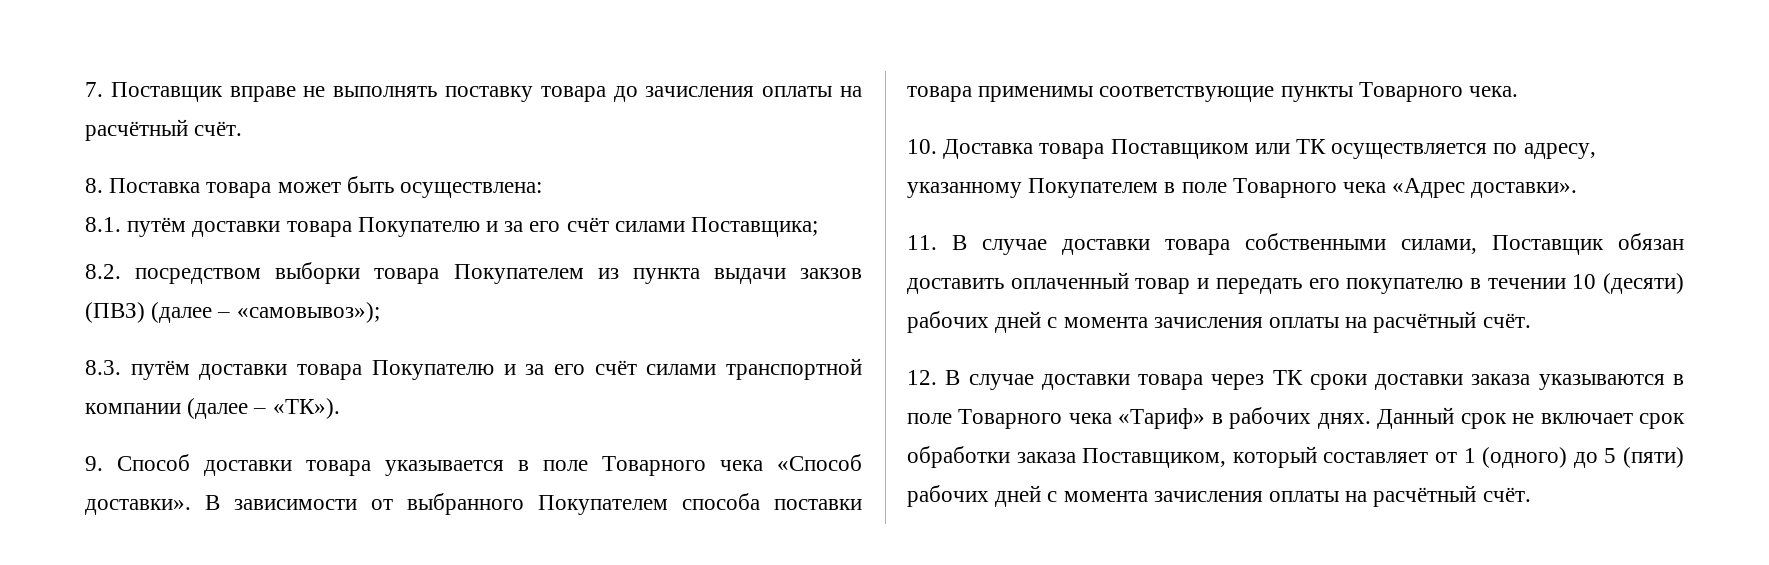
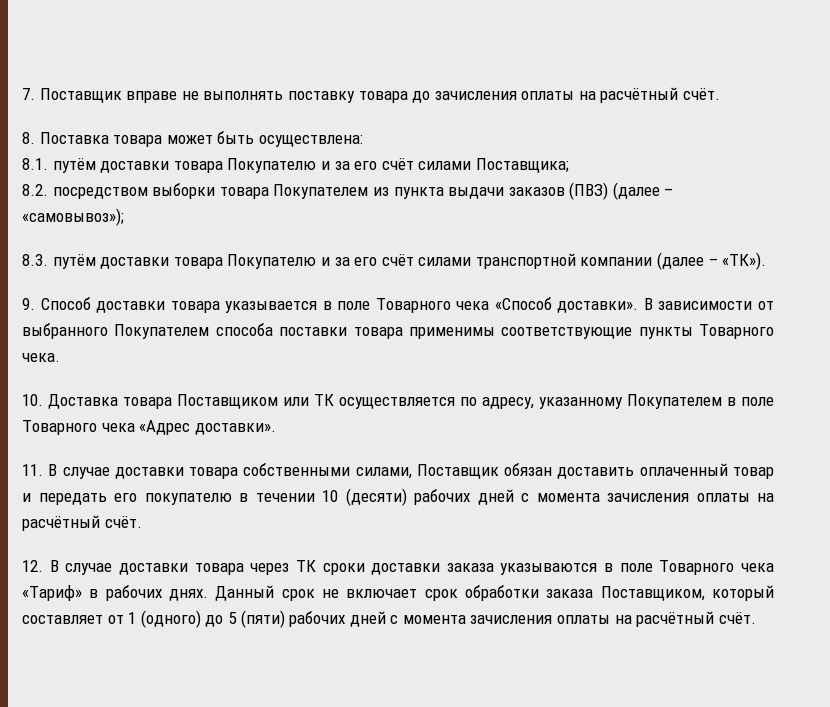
- 8.2. посредством выборки товара Покупателем из пункта выдачи закзов (ПВЗ) (далее – «самовывоз»);
+ 8.2. посредством выборки товара Покупателем из пункта выдачи заказов (ПВЗ) (далее – «самовывоз»);

